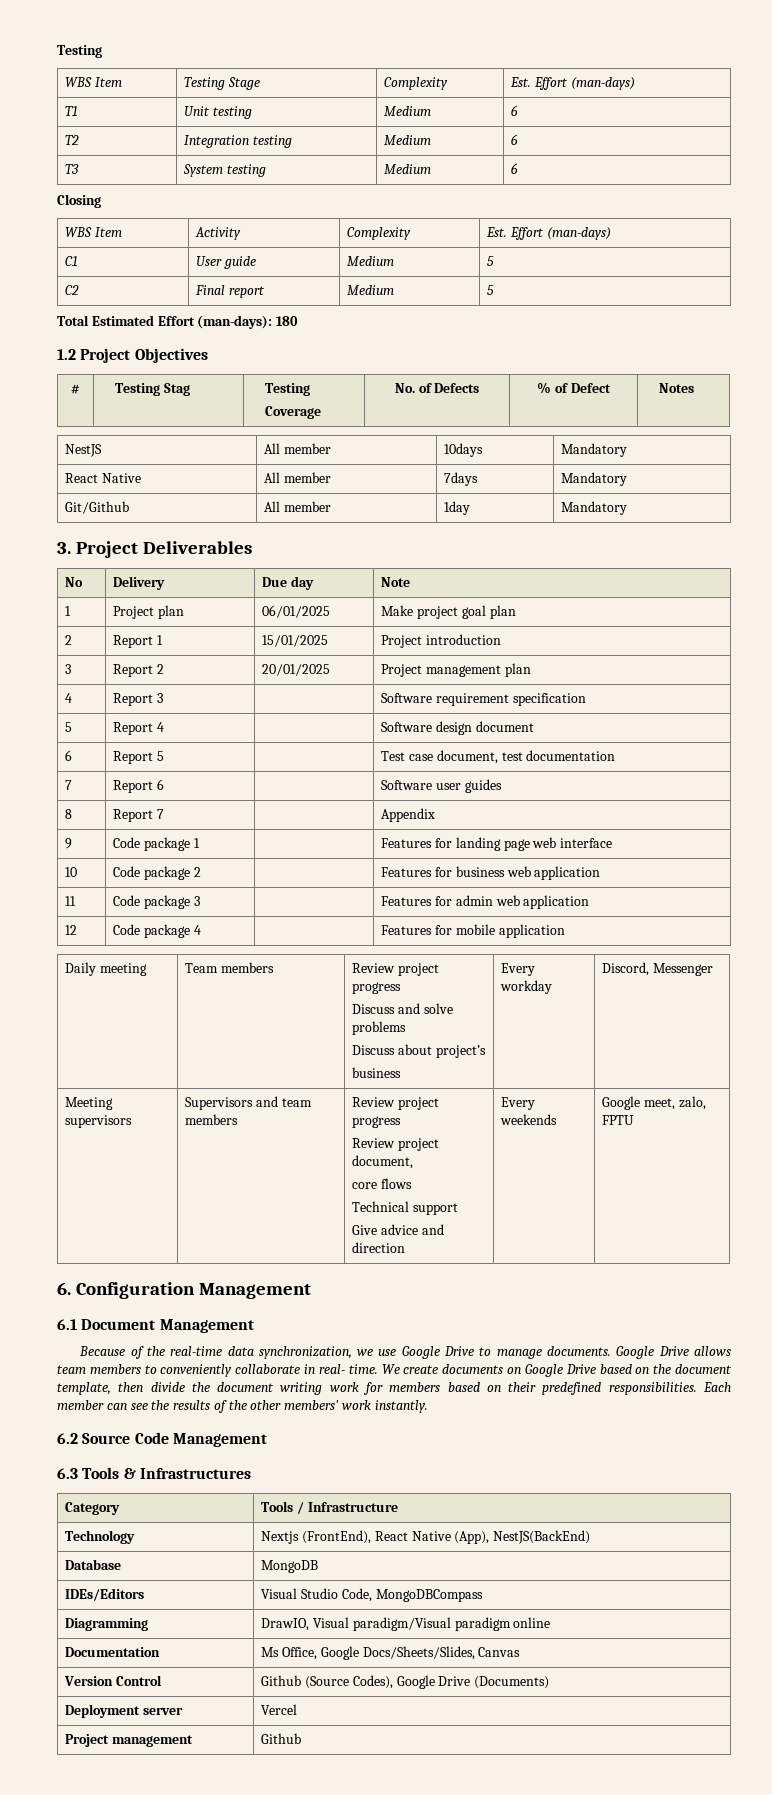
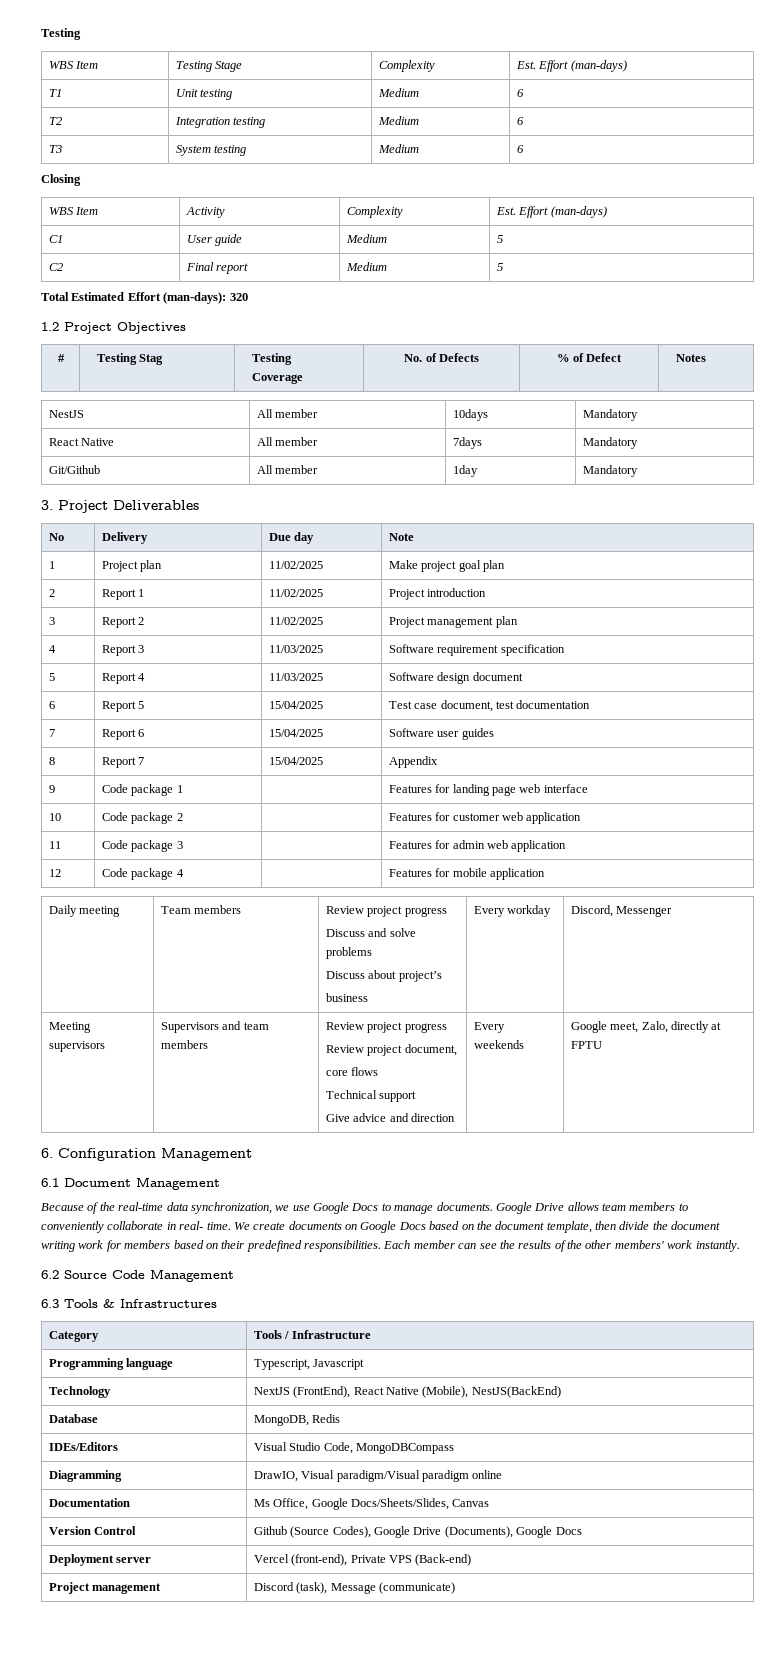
- Total Estimated Effort (man-days): 180
+ Total Estimated Effort (man-days): 320
- 1 | Project plan | 06/01/2025 | Make project goal plan
+ 1 | Project plan | 11/02/2025 | Make project goal plan
- 2 | Report 1 | 15/01/2025 | Project introduction
+ 2 | Report 1 | 11/02/2025 | Project introduction
- 3 | Report 2 | 20/01/2025 | Project management plan
+ 3 | Report 2 | 11/02/2025 | Project management plan
- 4 | Report 3 | | Software requirement specification
+ 4 | Report 3 | 11/03/2025 | Software requirement specification
- 5 | Report 4 | | Software design document
+ 5 | Report 4 | 11/03/2025 | Software design document
- 6 | Report 5 | | Test case document, test documentation
+ 6 | Report 5 | 15/04/2025 | Test case document, test documentation
- 7 | Report 6 | | Software user guides
+ 7 | Report 6 | 15/04/2025 | Software user guides
- 8 | Report 7 | | Appendix
+ 8 | Report 7 | 15/04/2025 | Appendix
- 10 | Code package 2 | | Features for business web application
+ 10 | Code package 2 | | Features for customer web application
  Meeting supervisors | Supervisors and team members | Review project progress
  Review project document,
  core flows
  Technical support
- Give advice and direction | Every weekends | Google meet, zalo, FPTU
+ Give advice and direction | Every weekends | Google meet, Zalo, directly at FPTU
- Because of the real-time data synchronization, we use Google Drive to manage documents.
+ Because of the real-time data synchronization, we use Google Docs to manage documents.
- We create documents on Google Drive based on the document template, then divide the document writing work for members based on their predefined responsibilities.
+ We create documents on Google Docs based on the document template, then divide the document writing work for members based on their predefined responsibilities.
+ Programming language | Typescript, Javascript
- Technology | Nextjs (FrontEnd), React Native (App), NestJS(BackEnd)
+ Technology | NextJS (FrontEnd), React Native (Mobile), NestJS(BackEnd)
- Database | MongoDB
+ Database | MongoDB, Redis
- Version Control | Github (Source Codes), Google Drive (Documents)
+ Version Control | Github (Source Codes), Google Drive (Documents), Google Docs
- Deployment server | Vercel
- Project management | Github
+ Deployment server | Vercel (front-end), Private VPS (Back-end)
+ Project management | Discord (task), Message (communicate)

